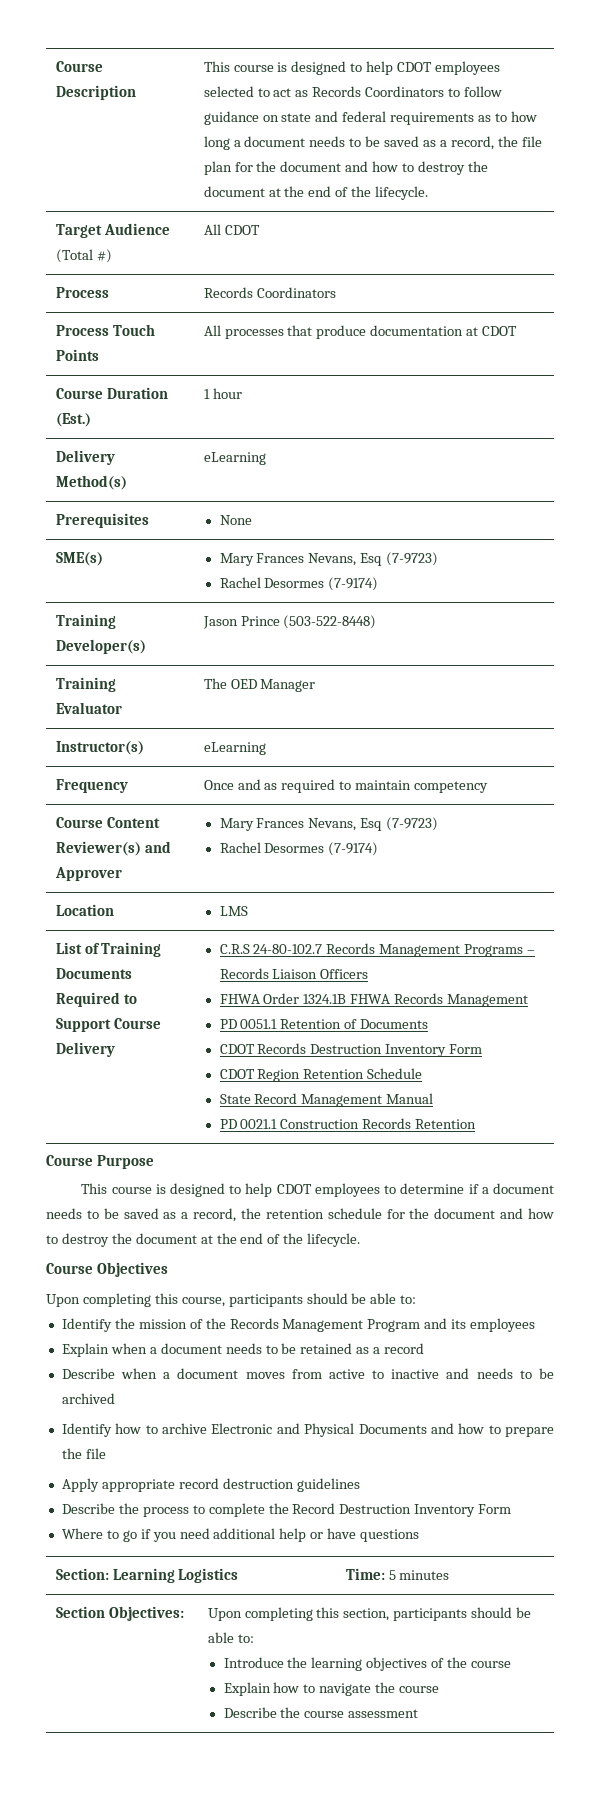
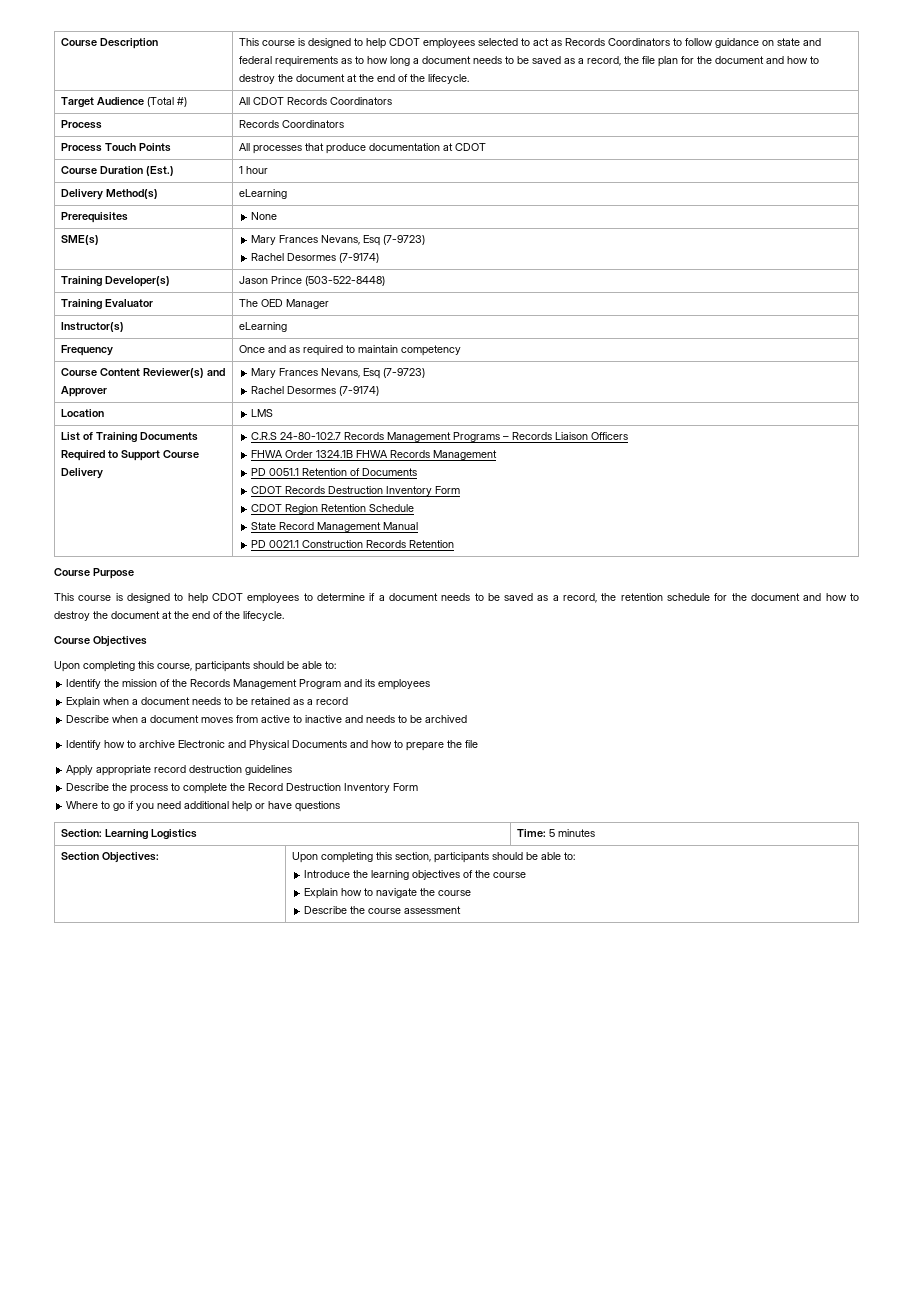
- Target Audience (Total #) | All CDOT
+ Target Audience (Total #) | All CDOT Records Coordinators

